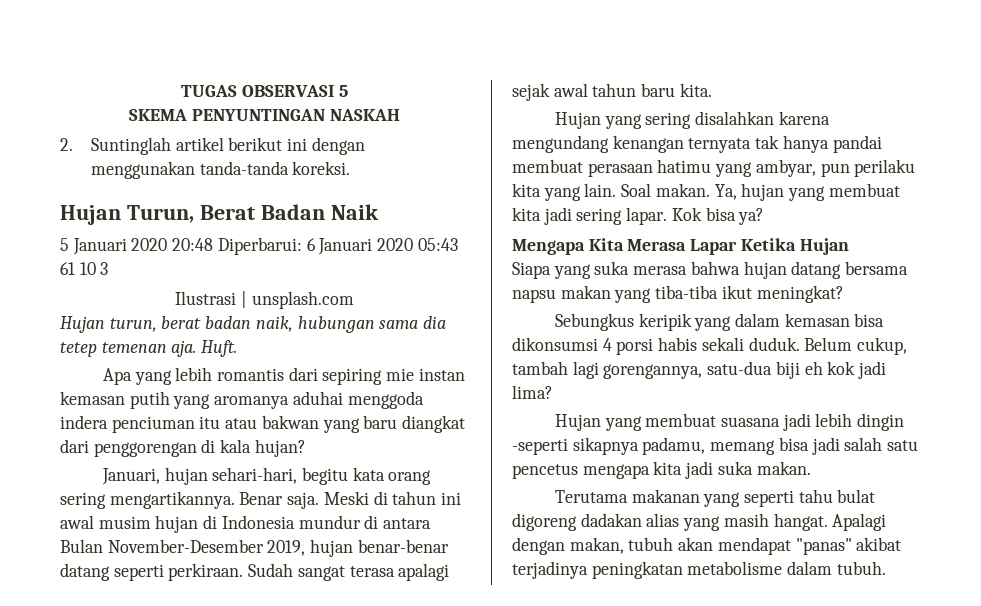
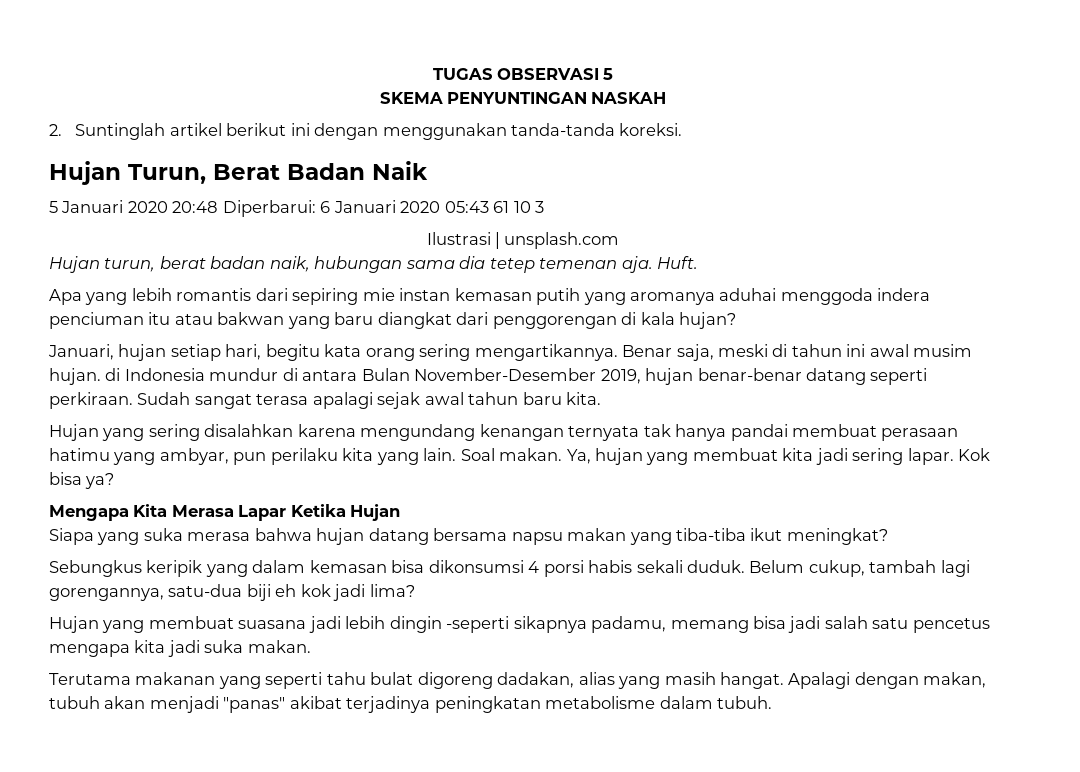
- Januari, hujan sehari-hari, begitu kata orang sering mengartikannya.
+ Januari, hujan setiap hari, begitu kata orang sering mengartikannya.
- Benar saja. Meski di tahun ini awal musim hujan di Indonesia mundur di antara Bulan November-Desember 2019, hujan benar-benar datang seperti perkiraan.
+ Benar saja, meski di tahun ini awal musim hujan. di Indonesia mundur di antara Bulan November-Desember 2019, hujan benar-benar datang seperti perkiraan.
- Terutama makanan yang seperti tahu bulat digoreng dadakan alias yang masih hangat.
+ Terutama makanan yang seperti tahu bulat digoreng dadakan, alias yang masih hangat.
- Apalagi dengan makan, tubuh akan mendapat "panas" akibat terjadinya peningkatan metabolisme dalam tubuh.
+ Apalagi dengan makan, tubuh akan menjadi "panas" akibat terjadinya peningkatan metabolisme dalam tubuh.

